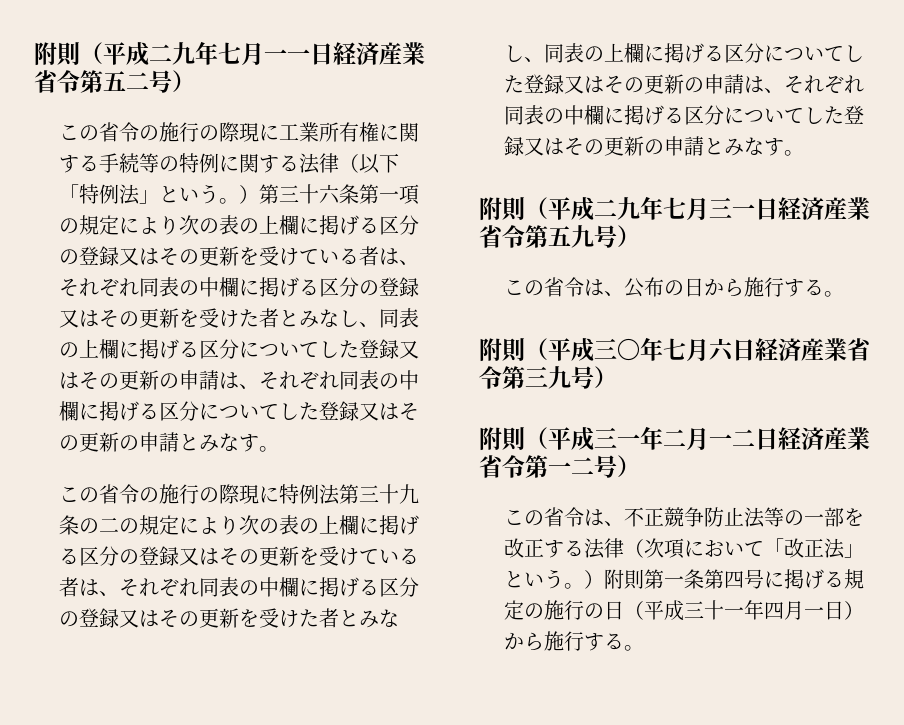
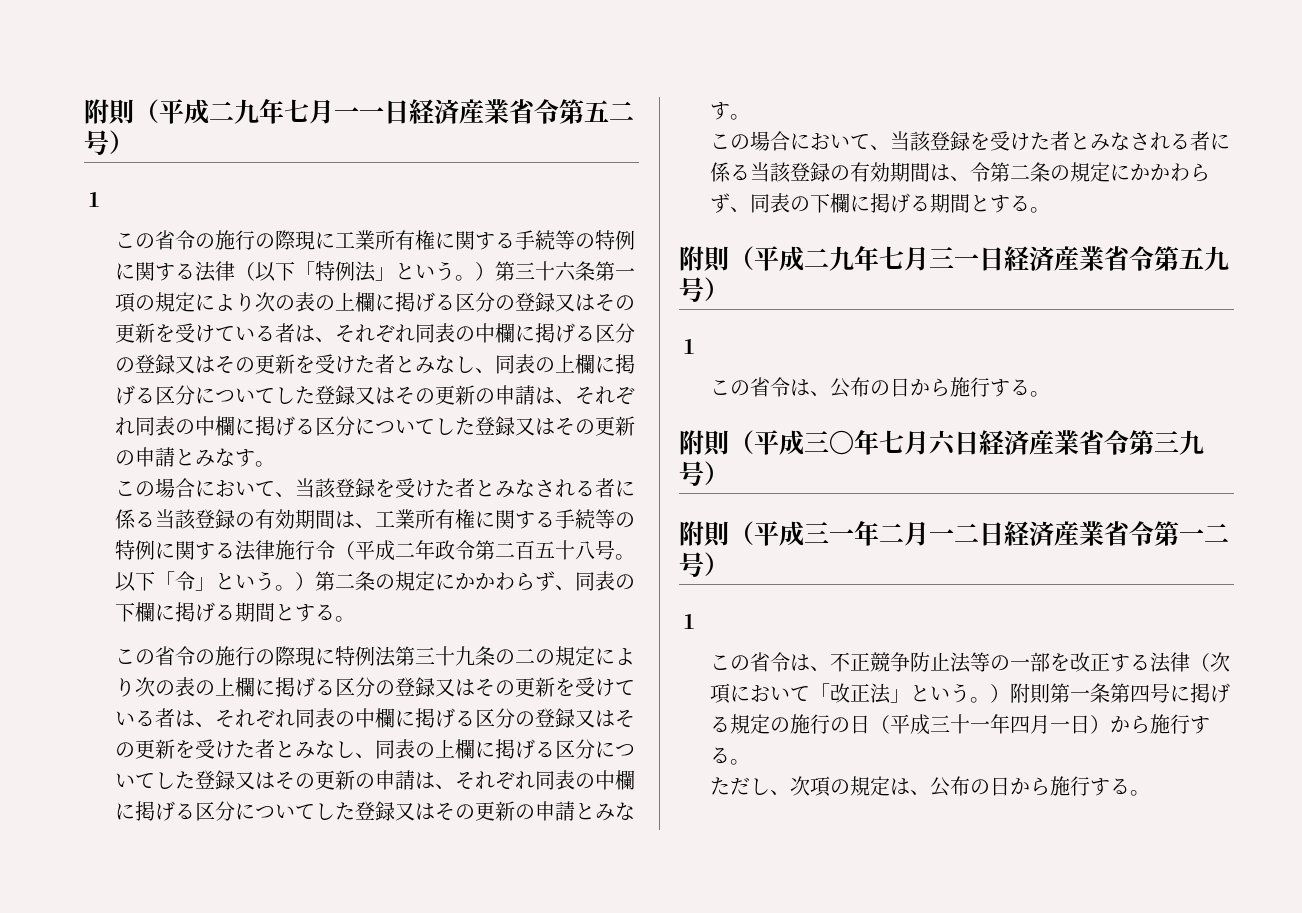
  附則（平成二九年七月一一日経済産業省令第五二号）
+ １
+ この場合において、当該登録を受けた者とみなされる者に係る当該登録の有効期間は、工業所有権に関する手続等の特例に関する法律施行令（平成二年政令第二百五十八号。以下「令」という。）第二条の規定にかかわらず、同表の下欄に掲げる期間とする。
+ この場合において、当該登録を受けた者とみなされる者に係る当該登録の有効期間は、令第二条の規定にかかわらず、同表の下欄に掲げる期間とする。
  附則（平成二九年七月三一日経済産業省令第五九号）
+ １
  附則（平成三一年二月一二日経済産業省令第一二号）
+ １
+ ただし、次項の規定は、公布の日から施行する。

